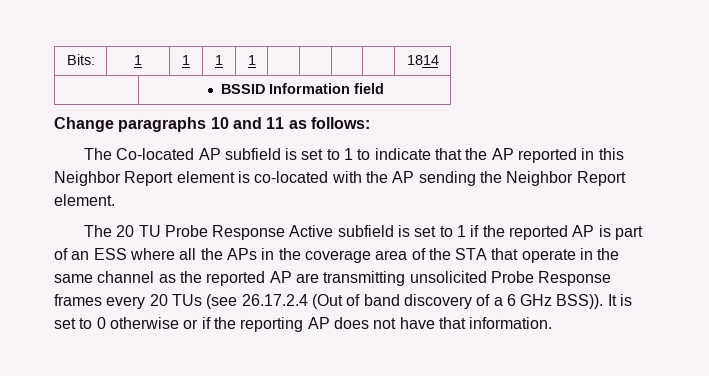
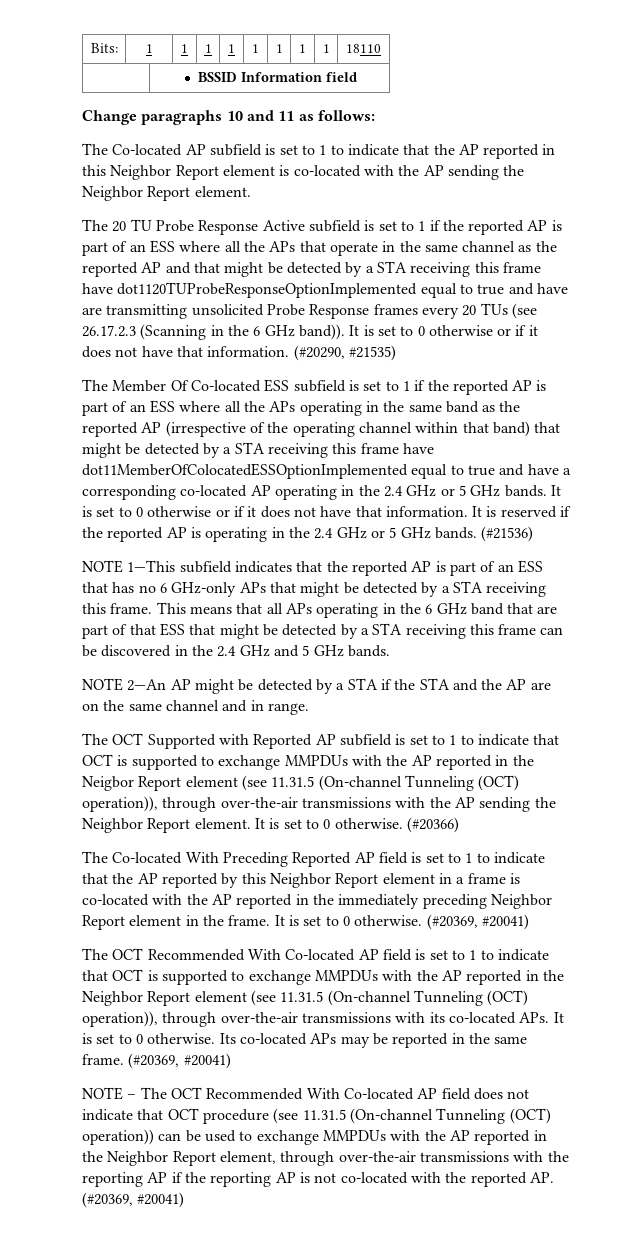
- Bits: | 1 | 1 | 1 | 1 | | | | | 1814
+ Bits: | 1 | 1 | 1 | 1 | 1 | 1 | 1 | 1 | 18110
- The 20 TU Probe Response Active subfield is set to 1 if the reported AP is part of an ESS where all the APs in the coverage area of the STA that operate in the same channel as the reported AP are transmitting unsolicited Probe Response frames every 20 TUs (see 26.17.2.4 (Out of band discovery of a 6 GHz BSS)). It is set to 0 otherwise or if the reporting AP does not have that information.
+ The 20 TU Probe Response Active subfield is set to 1 if the reported AP is part of an ESS where all the APs that operate in the same channel as the reported AP and that might be detected by a STA receiving this frame have dot1120TUProbeResponseOptionImplemented equal to true and have are transmitting unsolicited Probe Response frames every 20 TUs (see 26.17.2.3 (Scanning in the 6 GHz band)). It is set to 0 otherwise or if it does not have that information. (#20290, #21535)
+ The Member Of Co-located ESS subfield is set to 1 if the reported AP is part of an ESS where all the APs operating in the same band as the reported AP (irrespective of the operating channel within that band) that might be detected by a STA receiving this frame have dot11MemberOfColocatedESSOptionImplemented equal to true and have a corresponding co-located AP operating in the 2.4 GHz or 5 GHz bands. It is set to 0 otherwise or if it does not have that information. It is reserved if the reported AP is operating in the 2.4 GHz or 5 GHz bands. (#21536)
+ NOTE 1—This subfield indicates that the reported AP is part of an ESS that has no 6 GHz-only APs that might be detected by a STA receiving this frame. This means that all APs operating in the 6 GHz band that are part of that ESS that might be detected by a STA receiving this frame can be discovered in the 2.4 GHz and 5 GHz bands.
+ NOTE 2—An AP might be detected by a STA if the STA and the AP are on the same channel and in range.
+ The OCT Supported with Reported AP subfield is set to 1 to indicate that OCT is supported to exchange MMPDUs with the AP reported in the Neigbor Report element (see 11.31.5 (On-channel Tunneling (OCT) operation)), through over-the-air transmissions with the AP sending the Neighbor Report element. It is set to 0 otherwise. (#20366)
+ The Co-located With Preceding Reported AP field is set to 1 to indicate that the AP reported by this Neighbor Report element in a frame is co-located with the AP reported in the immediately preceding Neighbor Report element in the frame. It is set to 0 otherwise. (#20369, #20041)
+ The OCT Recommended With Co-located AP field is set to 1 to indicate that OCT is supported to exchange MMPDUs with the AP reported in the Neighbor Report element (see 11.31.5 (On-channel Tunneling (OCT) operation)), through over-the-air transmissions with its co-located APs. It is set to 0 otherwise. Its co-located APs may be reported in the same frame. (#20369, #20041)
+ NOTE – The OCT Recommended With Co-located AP field does not indicate that OCT procedure (see 11.31.5 (On-channel Tunneling (OCT) operation)) can be used to exchange MMPDUs with the AP reported in the Neighbor Report element, through over-the-air transmissions with the reporting AP if the reporting AP is not co-located with the reported AP. (#20369, #20041)

